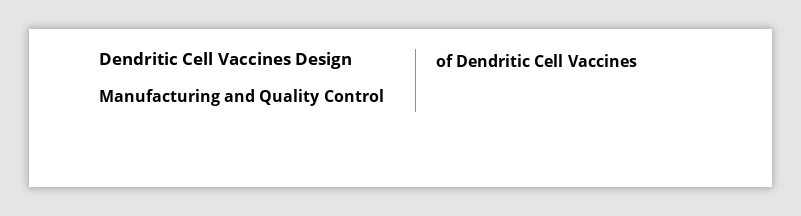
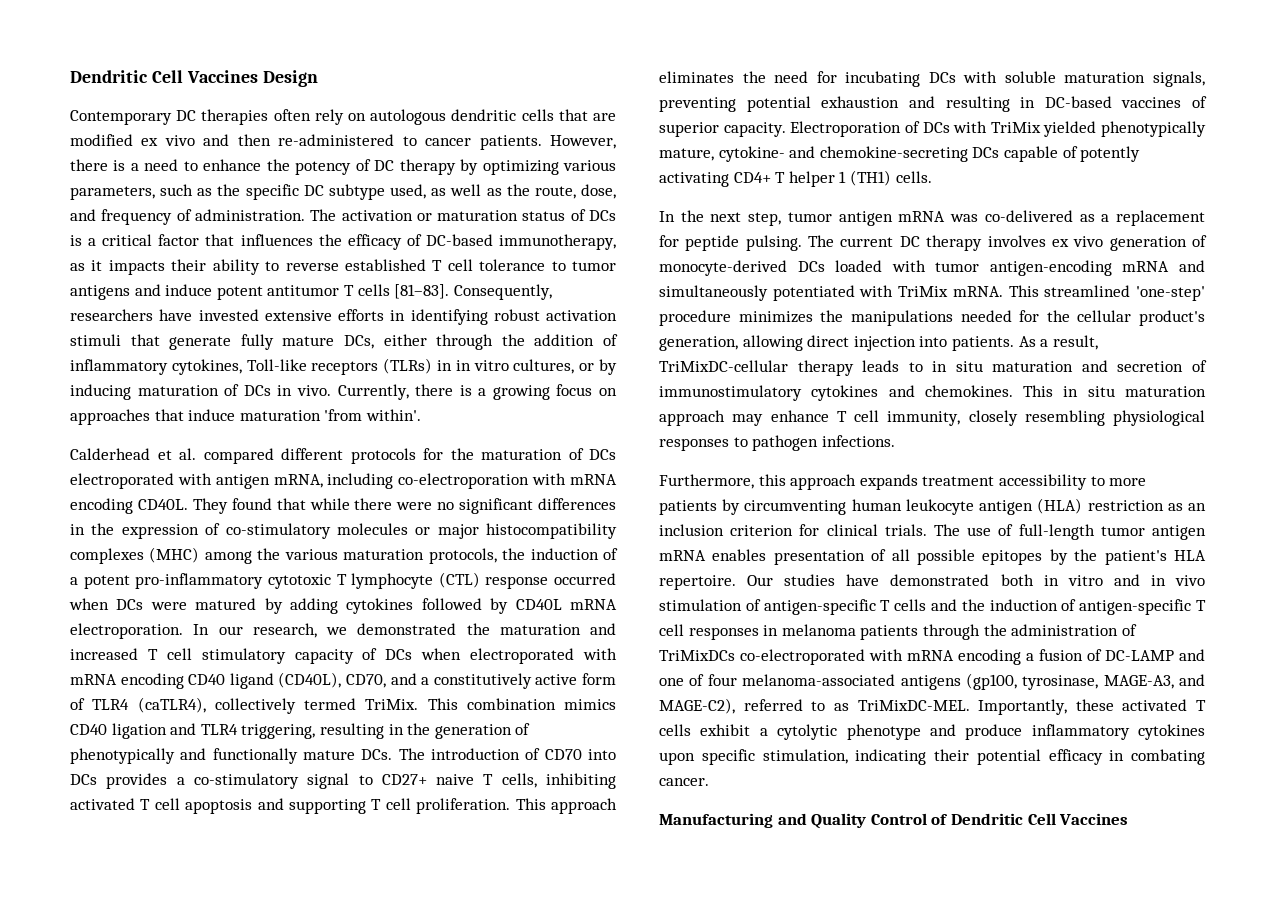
+ Contemporary DC therapies often rely on autologous dendritic cells that are modified ex vivo and then re-administered to cancer patients. However, there is a need to enhance the potency of DC therapy by optimizing various parameters, such as the specific DC subtype used, as well as the route, dose, and frequency of administration. The activation or maturation status of DCs is a critical factor that influences the efficacy of DC-based immunotherapy, as it impacts their ability to reverse established T cell tolerance to tumor antigens and induce potent antitumor T cells [81–83]. Consequently, researchers have invested extensive efforts in identifying robust activation stimuli that generate fully mature DCs, either through the addition of inflammatory cytokines, Toll-like receptors (TLRs) in in vitro cultures, or by inducing maturation of DCs in vivo. Currently, there is a growing focus on approaches that induce maturation 'from within'.
+ Calderhead et al. compared different protocols for the maturation of DCs electroporated with antigen mRNA, including co-electroporation with mRNA encoding CD40L. They found that while there were no significant differences in the expression of co-stimulatory molecules or major histocompatibility complexes (MHC) among the various maturation protocols, the induction of a potent pro-inflammatory cytotoxic T lymphocyte (CTL) response occurred when DCs were matured by adding cytokines followed by CD40L mRNA electroporation. In our research, we demonstrated the maturation and increased T cell stimulatory capacity of DCs when electroporated with mRNA encoding CD40 ligand (CD40L), CD70, and a constitutively active form of TLR4 (caTLR4), collectively termed TriMix. This combination mimics CD40 ligation and TLR4 triggering, resulting in the generation of phenotypically and functionally mature DCs. The introduction of CD70 into DCs provides a co-stimulatory signal to CD27+ naive T cells, inhibiting activated T cell apoptosis and supporting T cell proliferation. This approach eliminates the need for incubating DCs with soluble maturation signals, preventing potential exhaustion and resulting in DC-based vaccines of superior capacity. Electroporation of DCs with TriMix yielded phenotypically mature, cytokine- and chemokine-secreting DCs capable of potently activating CD4+ T helper 1 (TH1) cells.
+ In the next step, tumor antigen mRNA was co-delivered as a replacement for peptide pulsing. The current DC therapy involves ex vivo generation of monocyte-derived DCs loaded with tumor antigen-encoding mRNA and simultaneously potentiated with TriMix mRNA. This streamlined 'one-step' procedure minimizes the manipulations needed for the cellular product's generation, allowing direct injection into patients. As a result, TriMixDC-cellular therapy leads to in situ maturation and secretion of immunostimulatory cytokines and chemokines. This in situ maturation approach may enhance T cell immunity, closely resembling physiological responses to pathogen infections.
+ Furthermore, this approach expands treatment accessibility to more patients by circumventing human leukocyte antigen (HLA) restriction as an inclusion criterion for clinical trials. The use of full-length tumor antigen mRNA enables presentation of all possible epitopes by the patient's HLA repertoire. Our studies have demonstrated both in vitro and in vivo stimulation of antigen-specific T cells and the induction of antigen-specific T cell responses in melanoma patients through the administration of TriMixDCs co-electroporated with mRNA encoding a fusion of DC-LAMP and one of four melanoma-associated antigens (gp100, tyrosinase, MAGE-A3, and MAGE-C2), referred to as TriMixDC-MEL. Importantly, these activated T cells exhibit a cytolytic phenotype and produce inflammatory cytokines upon specific stimulation, indicating their potential efficacy in combating cancer.

